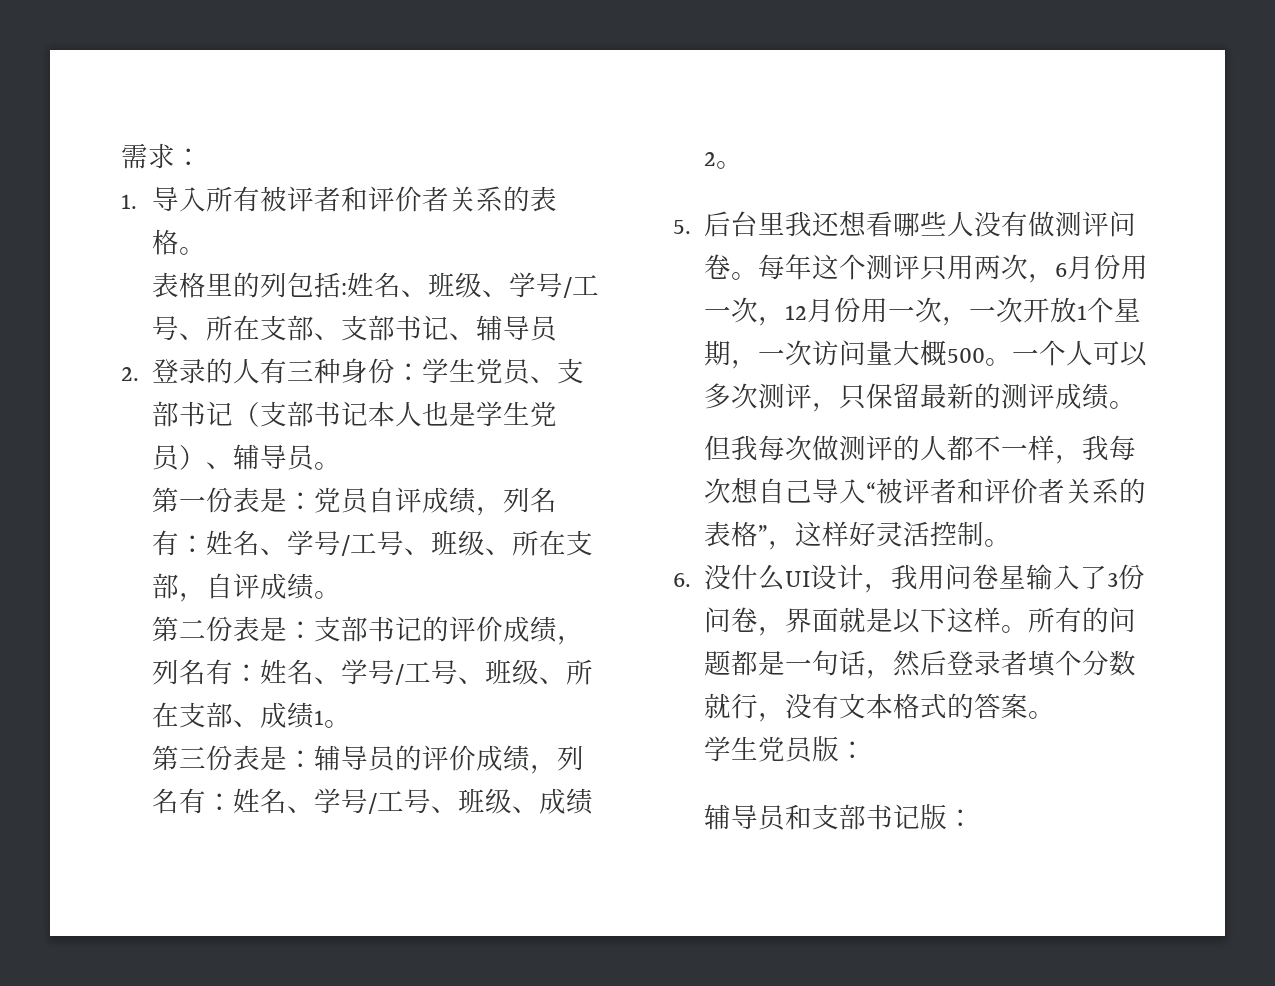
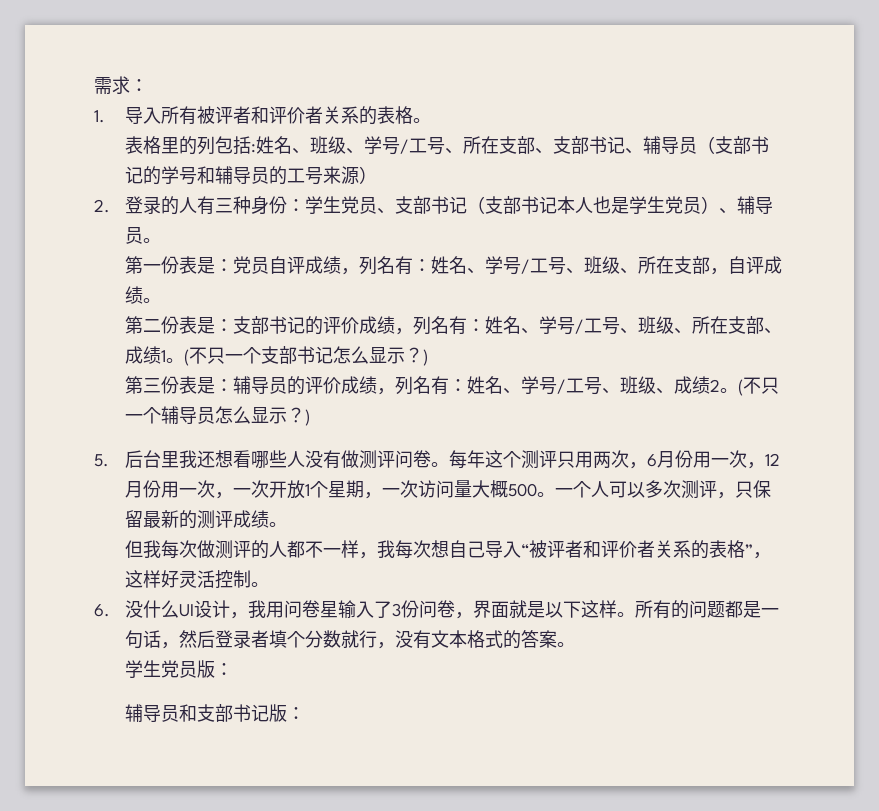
- 表格里的列包括:姓名、班级、学号/工号、所在支部、支部书记、辅导员
+ 表格里的列包括:姓名、班级、学号/工号、所在支部、支部书记、辅导员（支部书记的学号和辅导员的工号来源）
+ (不只一个支部书记怎么显示？)
+ (不只一个辅导员怎么显示？)

